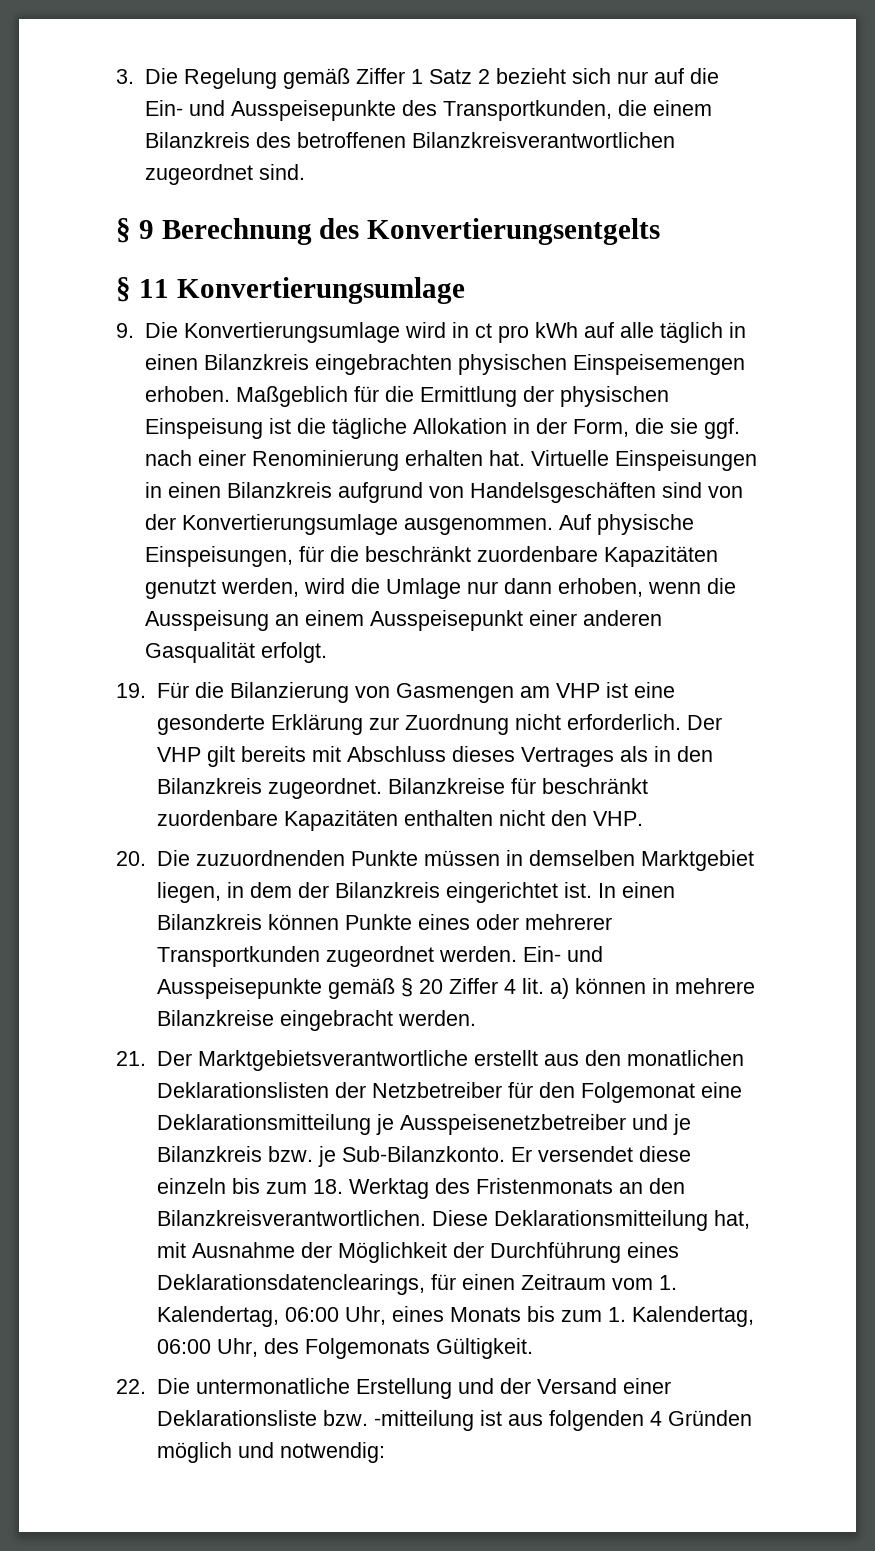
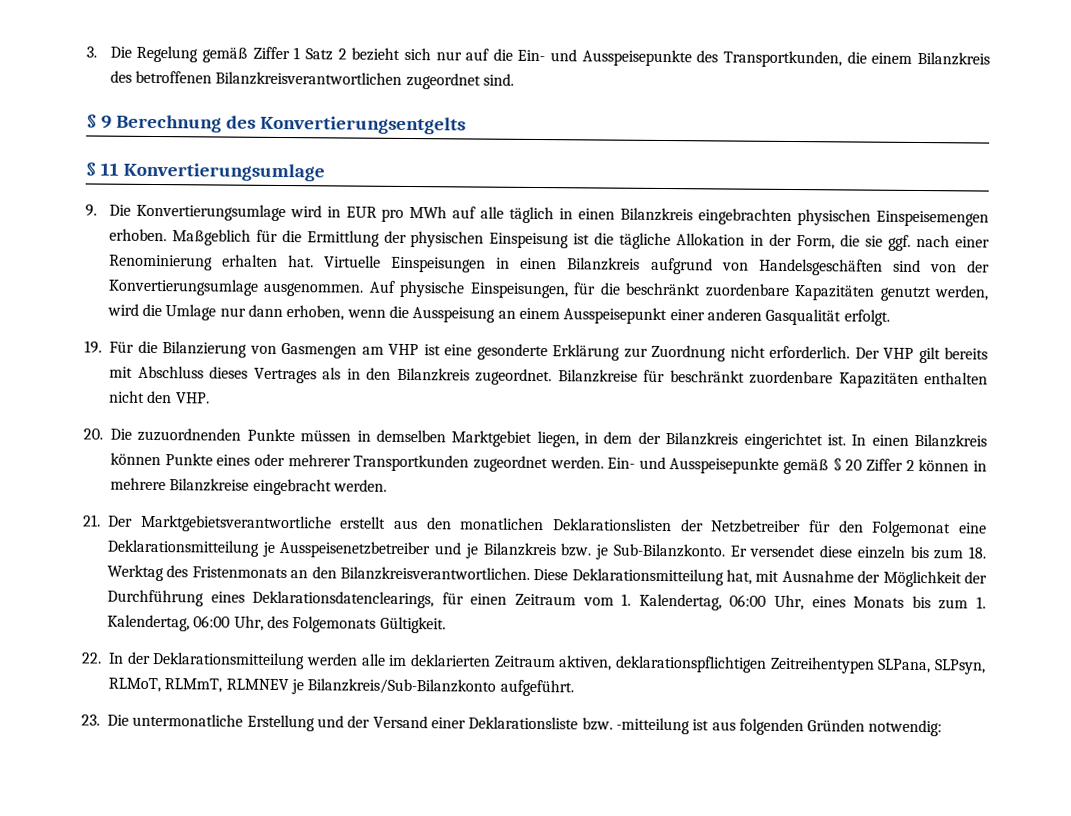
- 9. Die Konvertierungsumlage wird in ct pro kWh auf alle täglich in einen Bilanzkreis eingebrachten physischen Einspeisemengen erhoben.
+ 9. Die Konvertierungsumlage wird in EUR pro MWh auf alle täglich in einen Bilanzkreis eingebrachten physischen Einspeisemengen erhoben.
- Ein- und Ausspeisepunkte gemäß § 20 Ziffer 4 lit. a) können in mehrere Bilanzkreise eingebracht werden.
+ Ein- und Ausspeisepunkte gemäß § 20 Ziffer 2 können in mehrere Bilanzkreise eingebracht werden.
- 22. Die untermonatliche Erstellung und der Versand einer Deklarationsliste bzw. -mitteilung ist aus folgenden 4 Gründen möglich und notwendig:
+ 22. In der Deklarationsmitteilung werden alle im deklarierten Zeitraum aktiven, deklarationspflichtigen Zeitreihentypen SLPana, SLPsyn, RLMoT, RLMmT, RLMNEV je Bilanzkreis/Sub-Bilanzkonto aufgeführt.
+ 23. Die untermonatliche Erstellung und der Versand einer Deklarationsliste bzw. -mitteilung ist aus folgenden Gründen notwendig:

